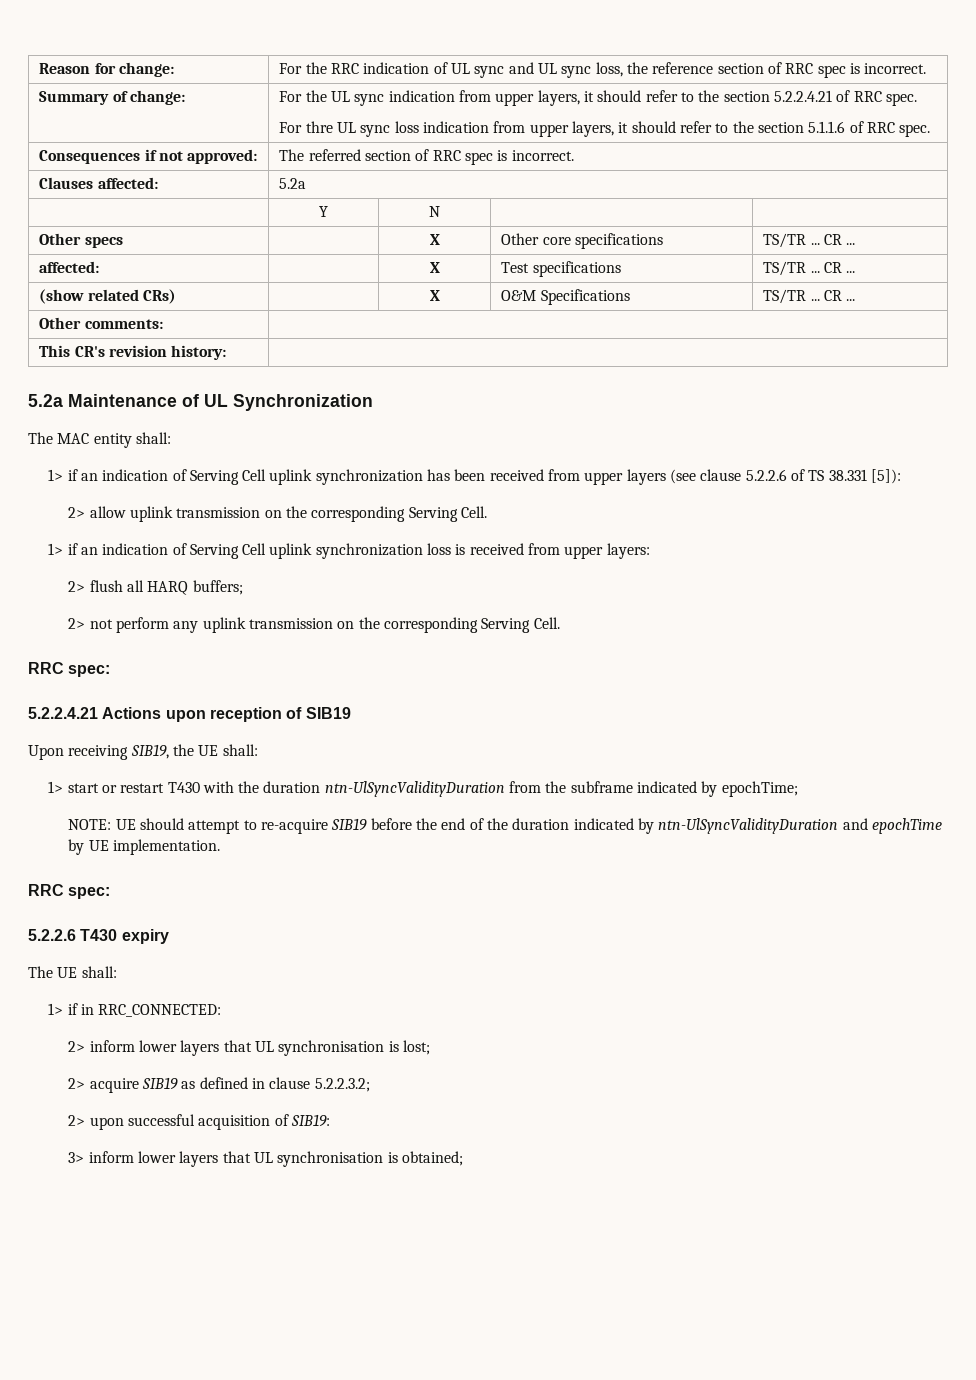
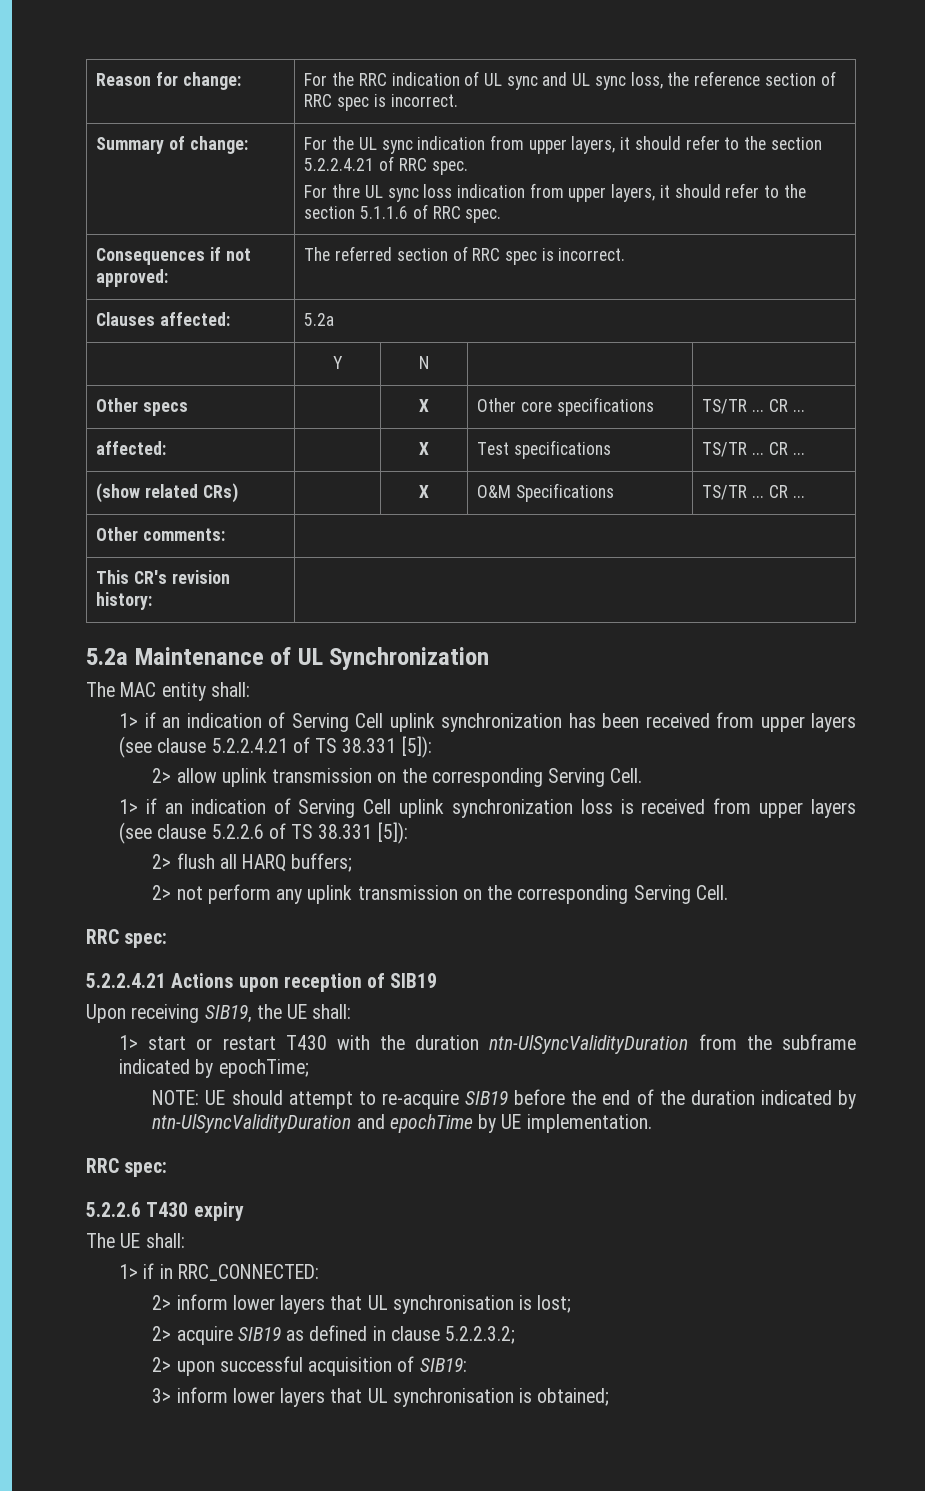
- 1> if an indication of Serving Cell uplink synchronization has been received from upper layers (see clause 5.2.2.6 of TS 38.331 [5]):
+ 1> if an indication of Serving Cell uplink synchronization has been received from upper layers (see clause 5.2.2.4.21 of TS 38.331 [5]):
- 1> if an indication of Serving Cell uplink synchronization loss is received from upper layers:
+ 1> if an indication of Serving Cell uplink synchronization loss is received from upper layers (see clause 5.2.2.6 of TS 38.331 [5]):

